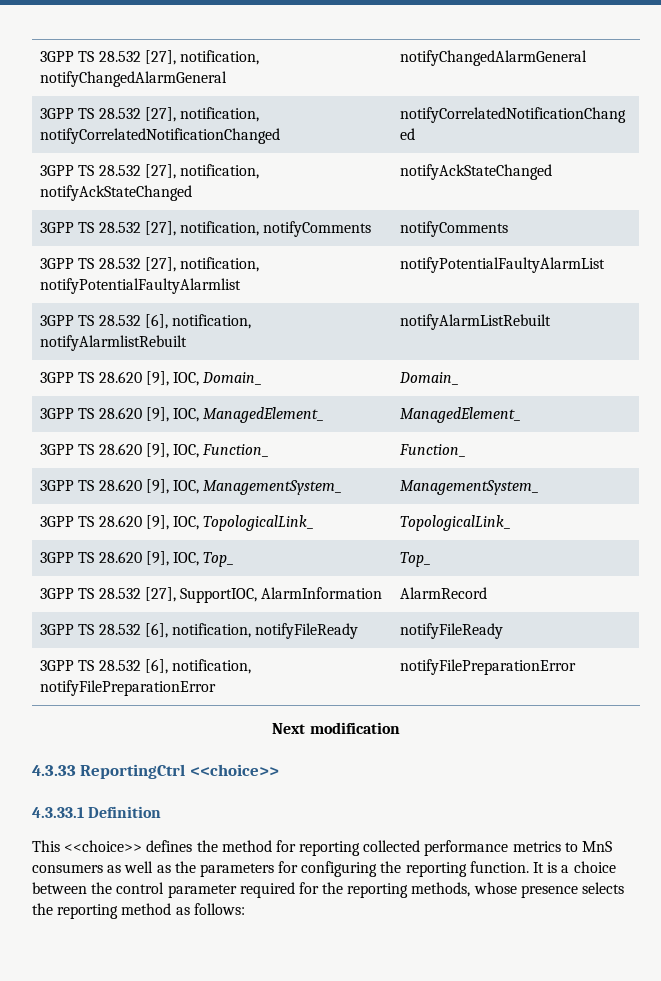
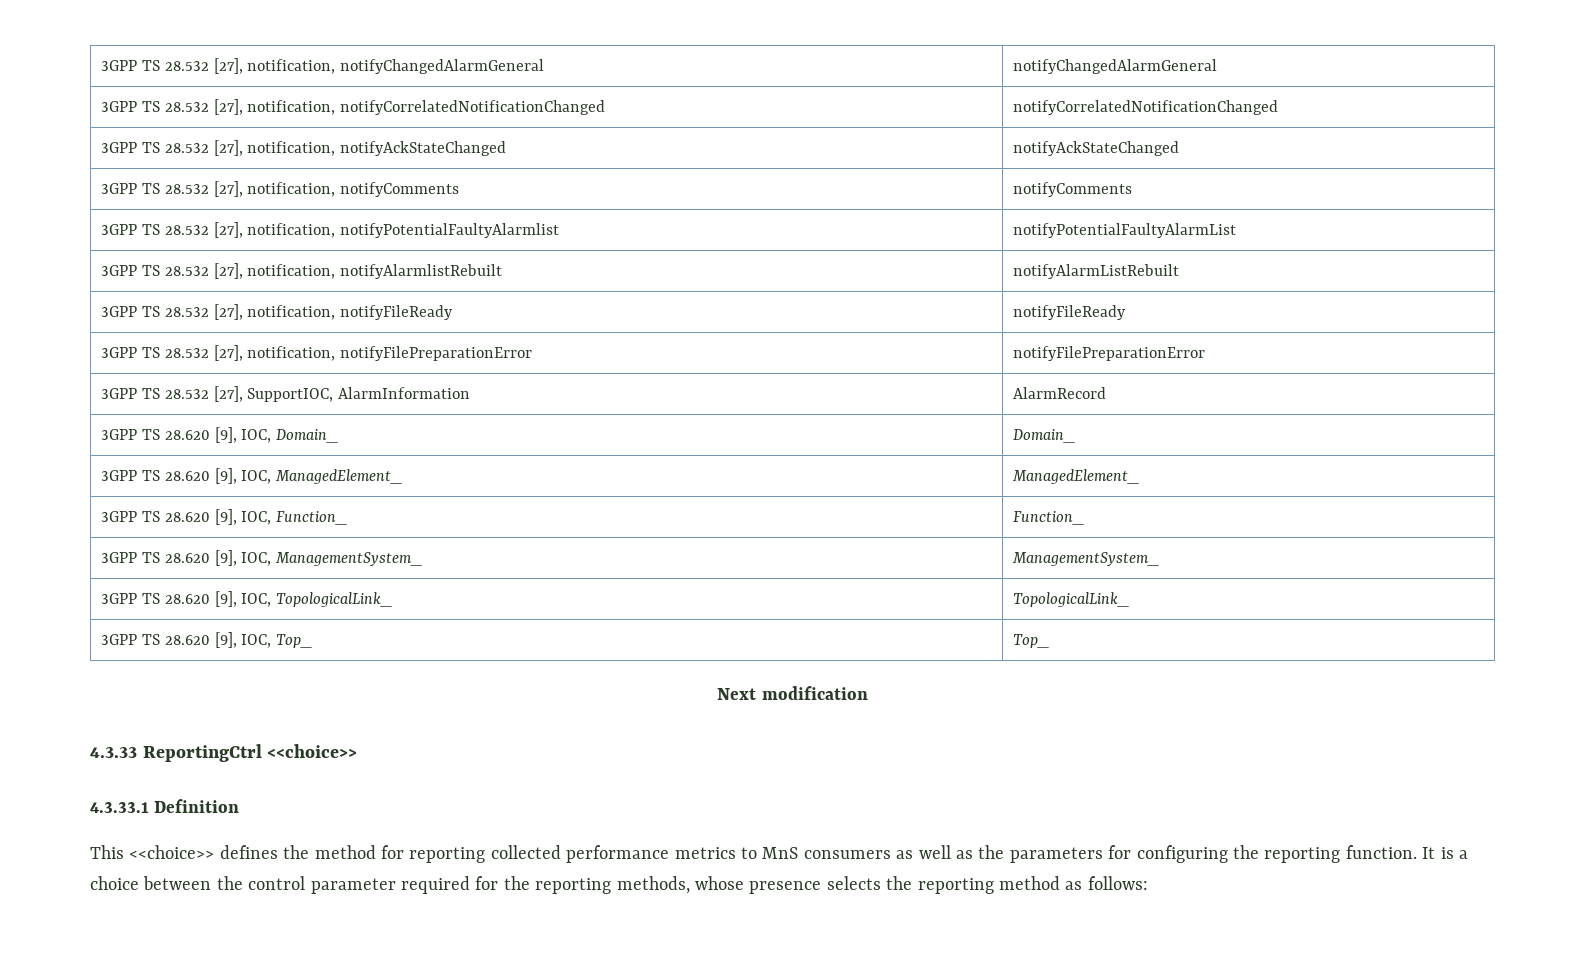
- 3GPP TS 28.532 [6], notification, notifyAlarmlistRebuilt | notifyAlarmListRebuilt
+ 3GPP TS 28.532 [27], notification, notifyAlarmlistRebuilt | notifyAlarmListRebuilt
+ 3GPP TS 28.532 [27], notification, notifyFileReady | notifyFileReady
+ 3GPP TS 28.532 [27], notification, notifyFilePreparationError | notifyFilePreparationError
+ 3GPP TS 28.532 [27], SupportIOC, AlarmInformation | AlarmRecord
- 3GPP TS 28.532 [27], SupportIOC, AlarmInformation | AlarmRecord
- 3GPP TS 28.532 [6], notification, notifyFileReady | notifyFileReady
- 3GPP TS 28.532 [6], notification, notifyFilePreparationError | notifyFilePreparationError

